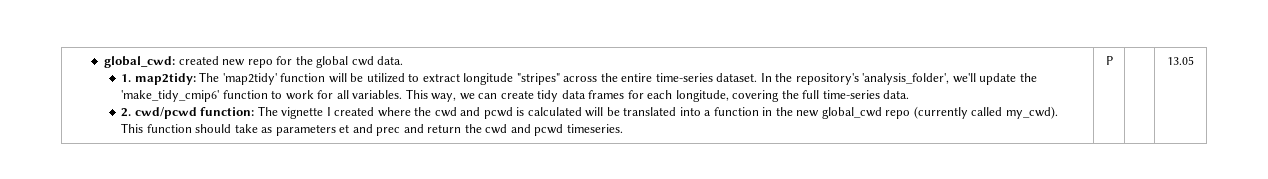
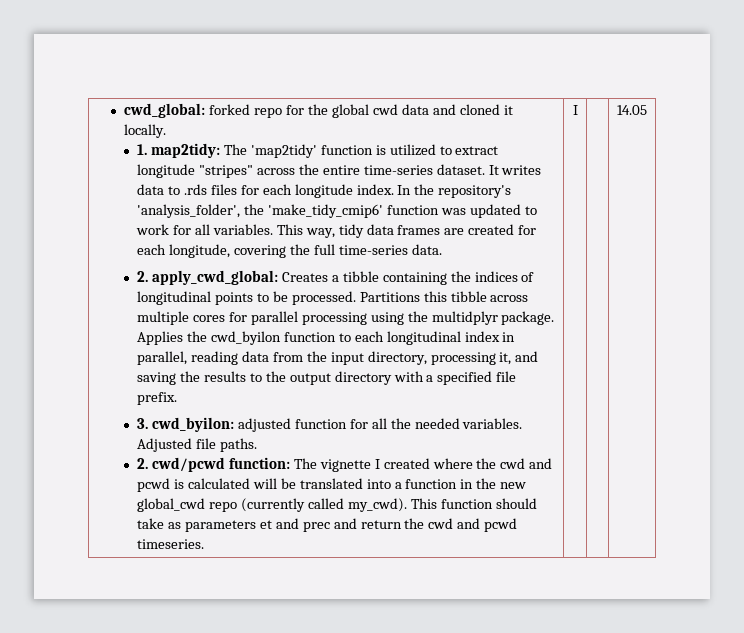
- global_cwd: created new repo for the global cwd data.
+ cwd_global: forked repo for the global cwd data and cloned it locally.
- 1. map2tidy: The 'map2tidy' function will be utilized to extract longitude "stripes" across the entire time-series dataset.
+ 1. map2tidy: The 'map2tidy' function is utilized to extract longitude "stripes" across the entire time-series dataset.
+ It writes data to .rds files for each longitude index.
- In the repository's 'analysis_folder', we'll update the 'make_tidy_cmip6' function to work for all variables.
+ In the repository's 'analysis_folder', the 'make_tidy_cmip6' function was updated to work for all variables.
- This way, we can create tidy data frames for each longitude, covering the full time-series data.
+ This way, tidy data frames are created for each longitude, covering the full time-series data.
+ 2. apply_cwd_global: Creates a tibble containing the indices of longitudinal points to be processed. Partitions this tibble across multiple cores for parallel processing using the multidplyr package. Applies the cwd_byilon function to each longitudinal index in parallel, reading data from the input directory, processing it, and saving the results to the output directory with a specified file prefix.
+ 3. cwd_byilon: adjusted function for all the needed variables. Adjusted file paths.
- P | | 13.05
+ I | | 14.05

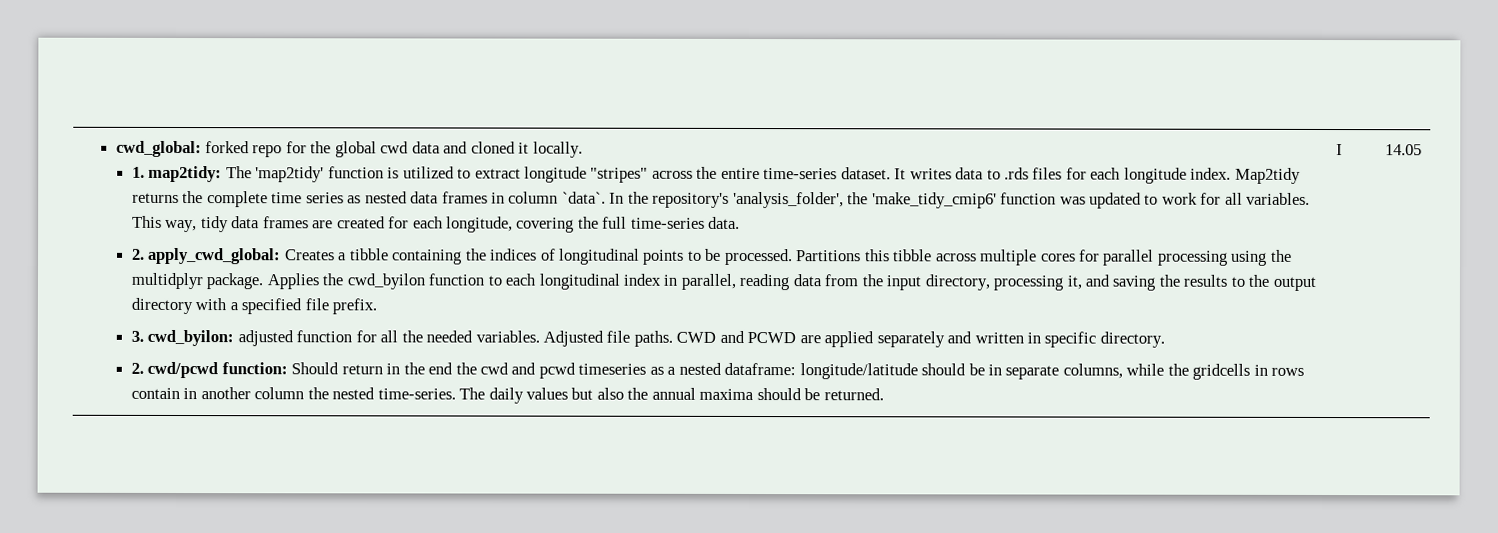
+ Map2tidy returns the complete time series as nested data frames in column `data`.
- Adjusted file paths.
- 2. cwd/pcwd function: The vignette I created where the cwd and pcwd is calculated will be translated into a function in the new global_cwd repo (currently called my_cwd). This function should take as parameters et and prec and return the cwd and pcwd timeseries.
+ Adjusted file paths. CWD and PCWD are applied separately and written in specific directory.
+ 2. cwd/pcwd function: Should return in the end the cwd and pcwd timeseries as a nested dataframe: longitude/latitude should be in separate columns, while the gridcells in rows contain in another column the nested time-series. The daily values but also the annual maxima should be returned.

